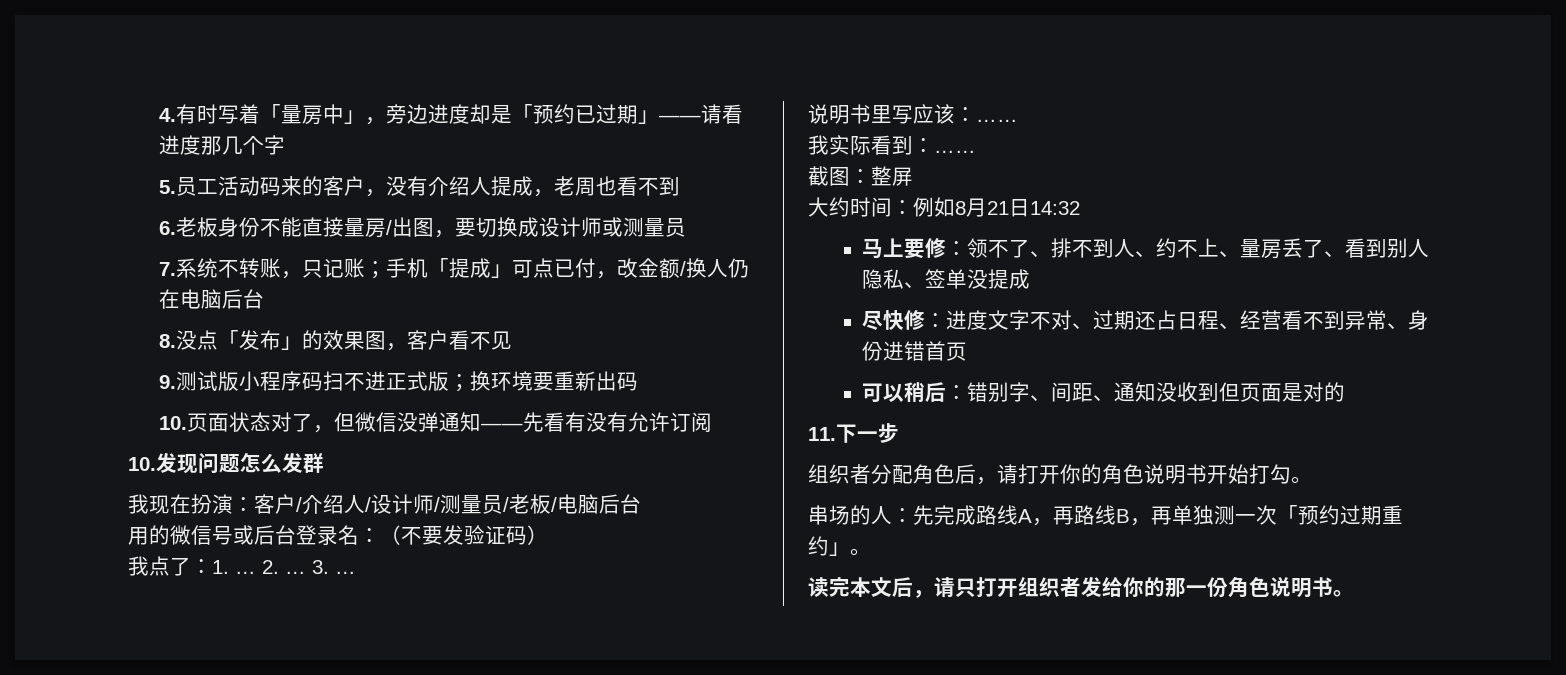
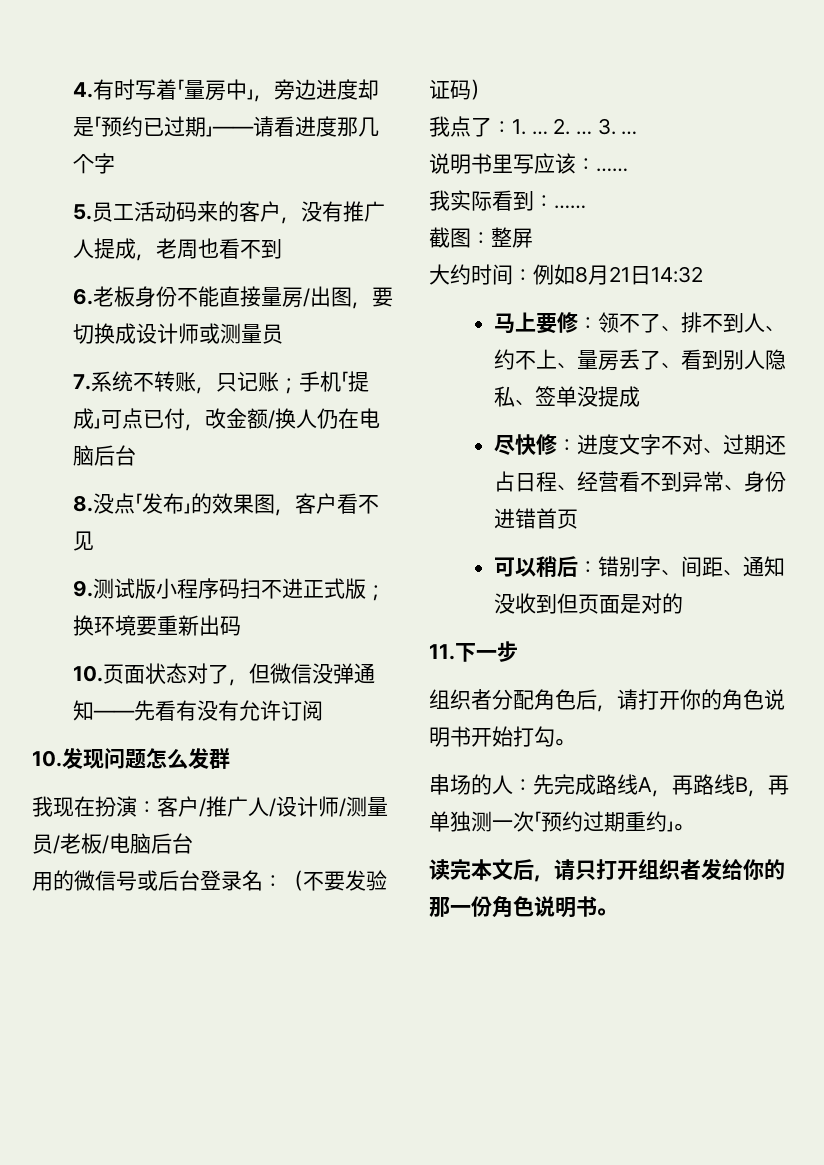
- 5.员工活动码来的客户，没有介绍人提成，老周也看不到
+ 5.员工活动码来的客户，没有推广人提成，老周也看不到
- 我现在扮演：客户/介绍人/设计师/测量员/老板/电脑后台
+ 我现在扮演：客户/推广人/设计师/测量员/老板/电脑后台

